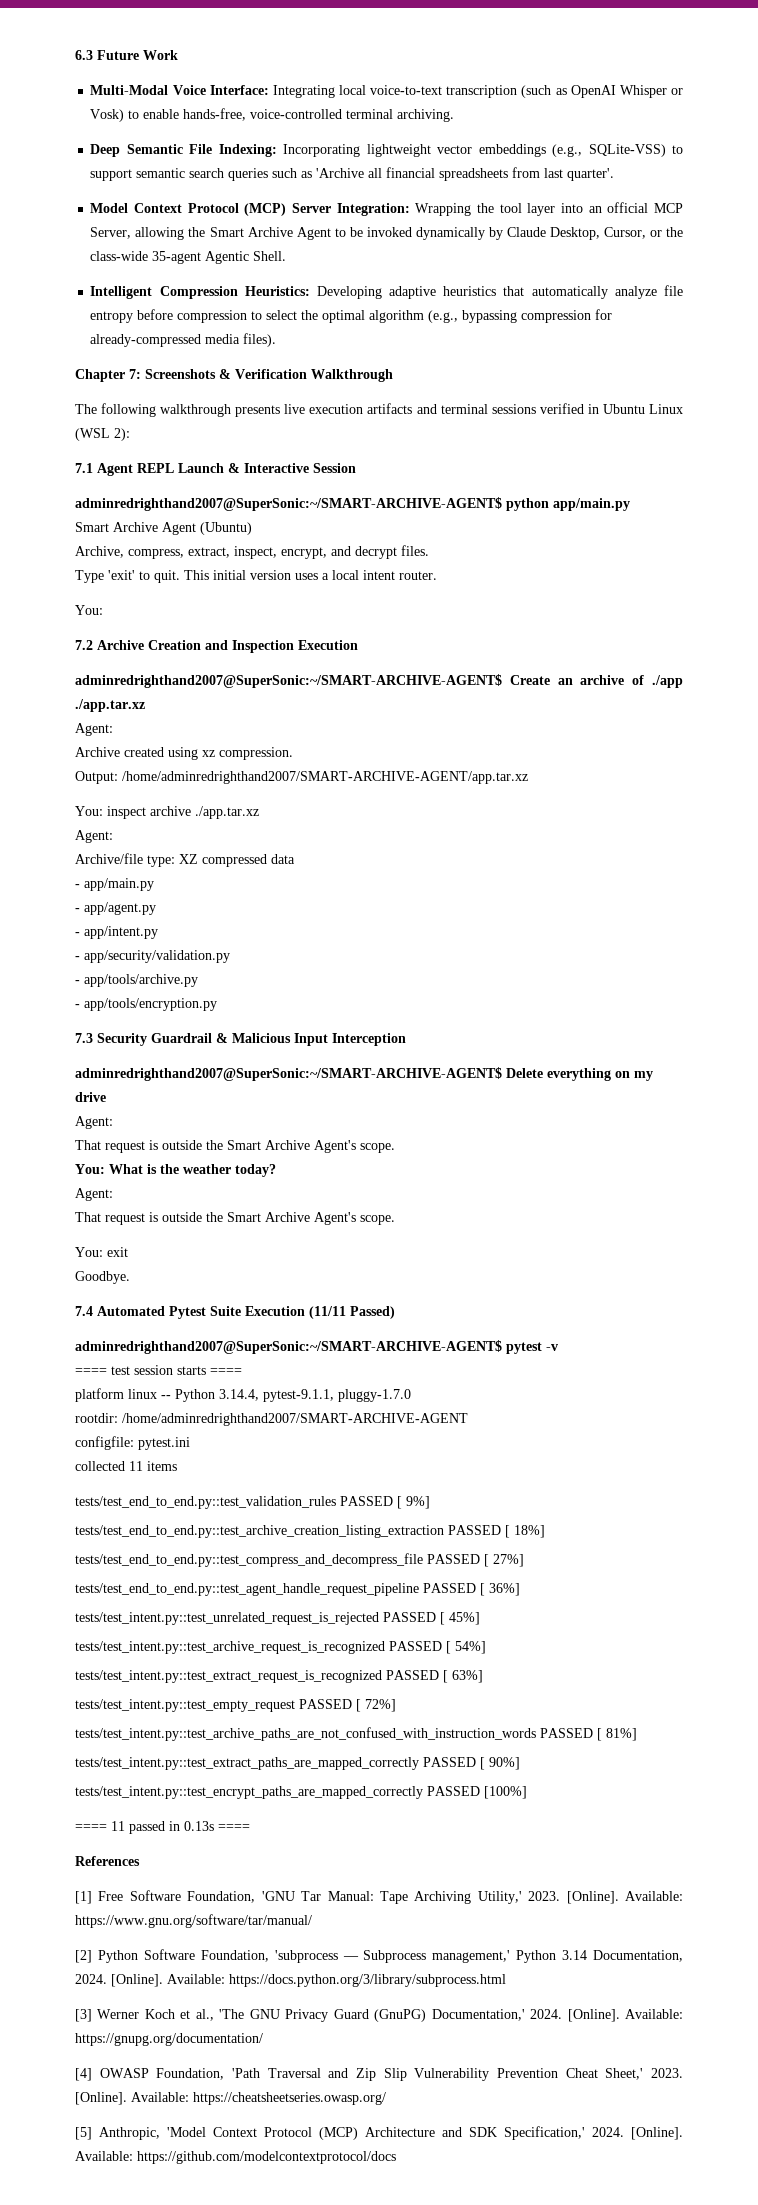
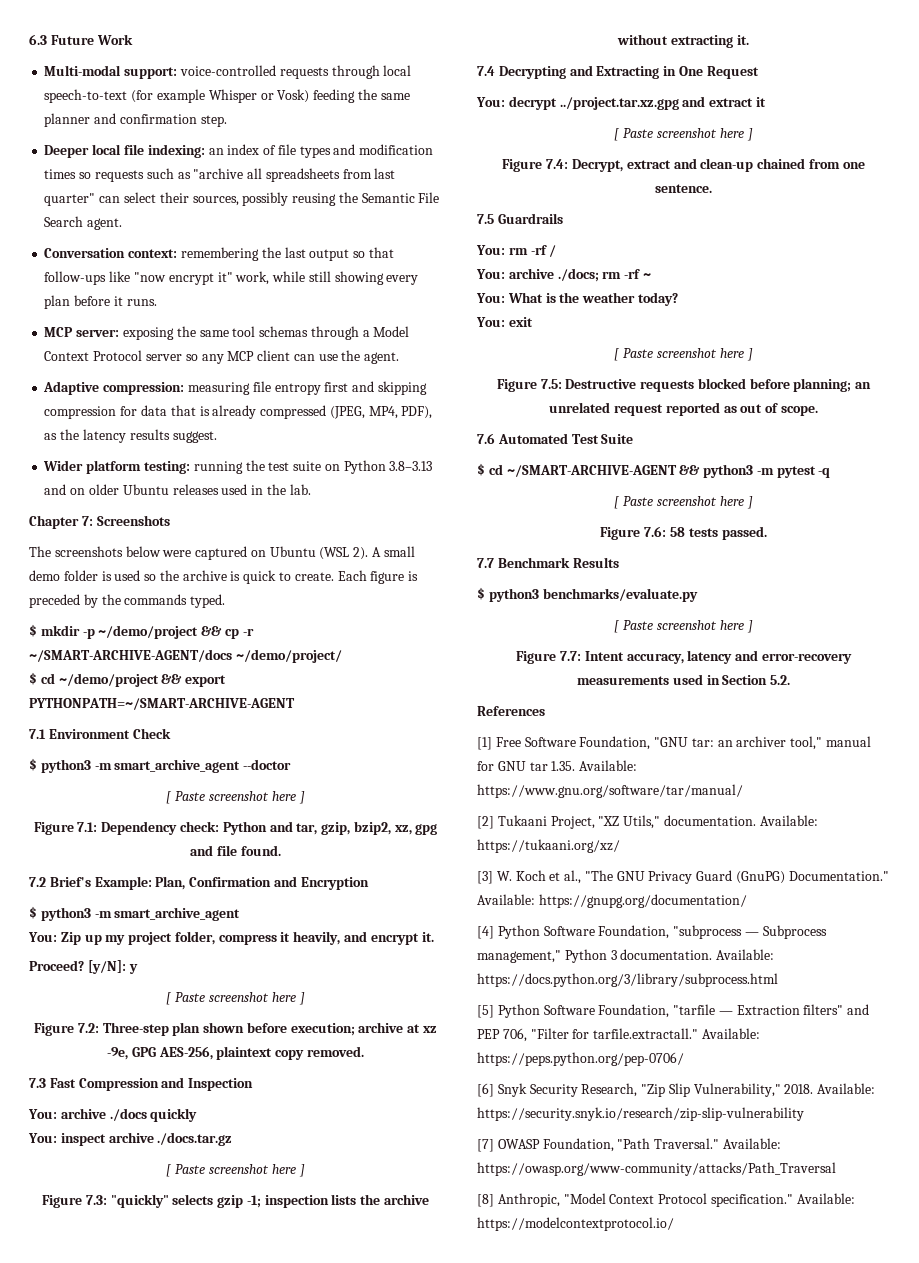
- Multi-Modal Voice Interface: Integrating local voice-to-text transcription (such as OpenAI Whisper or Vosk) to enable hands-free, voice-controlled terminal archiving.
- Deep Semantic File Indexing: Incorporating lightweight vector embeddings (e.g., SQLite-VSS) to support semantic search queries such as 'Archive all financial spreadsheets from last quarter'.
- Model Context Protocol (MCP) Server Integration: Wrapping the tool layer into an official MCP Server, allowing the Smart Archive Agent to be invoked dynamically by Claude Desktop, Cursor, or the class-wide 35-agent Agentic Shell.
- Intelligent Compression Heuristics: Developing adaptive heuristics that automatically analyze file entropy before compression to select the optimal algorithm (e.g., bypassing compression for already-compressed media files).
- Chapter 7: Screenshots & Verification Walkthrough
- The following walkthrough presents live execution artifacts and terminal sessions verified in Ubuntu Linux (WSL 2):
- 7.1 Agent REPL Launch & Interactive Session
- adminredrighthand2007@SuperSonic:~/SMART-ARCHIVE-AGENT$ python app/main.py
- Smart Archive Agent (Ubuntu)
- Archive, compress, extract, inspect, encrypt, and decrypt files.
- Type 'exit' to quit. This initial version uses a local intent router.
- You:
- 7.2 Archive Creation and Inspection Execution
- adminredrighthand2007@SuperSonic:~/SMART-ARCHIVE-AGENT$ Create an archive of ./app ./app.tar.xz
- Agent:
- Archive created using xz compression.
- Output: /home/adminredrighthand2007/SMART-ARCHIVE-AGENT/app.tar.xz
- You: inspect archive ./app.tar.xz
- Agent:
- Archive/file type: XZ compressed data
- - app/main.py
- - app/agent.py
- - app/intent.py
- - app/security/validation.py
- - app/tools/archive.py
- - app/tools/encryption.py
- 7.3 Security Guardrail & Malicious Input Interception
- adminredrighthand2007@SuperSonic:~/SMART-ARCHIVE-AGENT$ Delete everything on my drive
- Agent:
- That request is outside the Smart Archive Agent's scope.
+ Multi-modal support: voice-controlled requests through local speech-to-text (for example Whisper or Vosk) feeding the same planner and confirmation step.
+ Deeper local file indexing: an index of file types and modification times so requests such as "archive all spreadsheets from last quarter" can select their sources, possibly reusing the Semantic File Search agent.
+ Conversation context: remembering the last output so that follow-ups like "now encrypt it" work, while still showing every plan before it runs.
+ MCP server: exposing the same tool schemas through a Model Context Protocol server so any MCP client can use the agent.
+ Adaptive compression: measuring file entropy first and skipping compression for data that is already compressed (JPEG, MP4, PDF), as the latency results suggest.
+ Wider platform testing: running the test suite on Python 3.8–3.13 and on older Ubuntu releases used in the lab.
+ Chapter 7: Screenshots
+ The screenshots below were captured on Ubuntu (WSL 2). A small demo folder is used so the archive is quick to create. Each figure is preceded by the commands typed.
+ $ mkdir -p ~/demo/project && cp -r ~/SMART-ARCHIVE-AGENT/docs ~/demo/project/
+ $ cd ~/demo/project && export PYTHONPATH=~/SMART-ARCHIVE-AGENT
+ 7.1 Environment Check
+ $ python3 -m smart_archive_agent --doctor
+ [ Paste screenshot here ]
+ Figure 7.1: Dependency check: Python and tar, gzip, bzip2, xz, gpg and file found.
+ 7.2 Brief's Example: Plan, Confirmation and Encryption
+ $ python3 -m smart_archive_agent
+ You: Zip up my project folder, compress it heavily, and encrypt it.
+ Proceed? [y/N]: y
+ [ Paste screenshot here ]
+ Figure 7.2: Three-step plan shown before execution; archive at xz -9e, GPG AES-256, plaintext copy removed.
+ 7.3 Fast Compression and Inspection
+ You: archive ./docs quickly
+ You: inspect archive ./docs.tar.gz
+ [ Paste screenshot here ]
+ Figure 7.3: "quickly" selects gzip -1; inspection lists the archive without extracting it.
+ 7.4 Decrypting and Extracting in One Request
+ You: decrypt ../project.tar.xz.gpg and extract it
+ [ Paste screenshot here ]
+ Figure 7.4: Decrypt, extract and clean-up chained from one sentence.
+ 7.5 Guardrails
+ You: rm -rf /
+ You: archive ./docs; rm -rf ~
  You: What is the weather today?
- Agent:
- That request is outside the Smart Archive Agent's scope.
  You: exit
- Goodbye.
- 7.4 Automated Pytest Suite Execution (11/11 Passed)
- adminredrighthand2007@SuperSonic:~/SMART-ARCHIVE-AGENT$ pytest -v
- ==== test session starts ====
- platform linux -- Python 3.14.4, pytest-9.1.1, pluggy-1.7.0
- rootdir: /home/adminredrighthand2007/SMART-ARCHIVE-AGENT
- configfile: pytest.ini
- collected 11 items
- tests/test_end_to_end.py::test_validation_rules PASSED [ 9%]
- tests/test_end_to_end.py::test_archive_creation_listing_extraction PASSED [ 18%]
- tests/test_end_to_end.py::test_compress_and_decompress_file PASSED [ 27%]
- tests/test_end_to_end.py::test_agent_handle_request_pipeline PASSED [ 36%]
- tests/test_intent.py::test_unrelated_request_is_rejected PASSED [ 45%]
- tests/test_intent.py::test_archive_request_is_recognized PASSED [ 54%]
- tests/test_intent.py::test_extract_request_is_recognized PASSED [ 63%]
- tests/test_intent.py::test_empty_request PASSED [ 72%]
- tests/test_intent.py::test_archive_paths_are_not_confused_with_instruction_words PASSED [ 81%]
- tests/test_intent.py::test_extract_paths_are_mapped_correctly PASSED [ 90%]
- tests/test_intent.py::test_encrypt_paths_are_mapped_correctly PASSED [100%]
- ==== 11 passed in 0.13s ====
+ [ Paste screenshot here ]
+ Figure 7.5: Destructive requests blocked before planning; an unrelated request reported as out of scope.
+ 7.6 Automated Test Suite
+ $ cd ~/SMART-ARCHIVE-AGENT && python3 -m pytest -q
+ [ Paste screenshot here ]
+ Figure 7.6: 58 tests passed.
+ 7.7 Benchmark Results
+ $ python3 benchmarks/evaluate.py
+ [ Paste screenshot here ]
+ Figure 7.7: Intent accuracy, latency and error-recovery measurements used in Section 5.2.
- [1] Free Software Foundation, 'GNU Tar Manual: Tape Archiving Utility,' 2023. [Online]. Available: https://www.gnu.org/software/tar/manual/
- [2] Python Software Foundation, 'subprocess — Subprocess management,' Python 3.14 Documentation, 2024. [Online]. Available: https://docs.python.org/3/library/subprocess.html
+ [1] Free Software Foundation, "GNU tar: an archiver tool," manual for GNU tar 1.35. Available: https://www.gnu.org/software/tar/manual/
+ [2] Tukaani Project, "XZ Utils," documentation. Available: https://tukaani.org/xz/
- [3] Werner Koch et al., 'The GNU Privacy Guard (GnuPG) Documentation,' 2024. [Online].
+ [3] W. Koch et al., "The GNU Privacy Guard (GnuPG) Documentation."
- [4] OWASP Foundation, 'Path Traversal and Zip Slip Vulnerability Prevention Cheat Sheet,' 2023. [Online]. Available: https://cheatsheetseries.owasp.org/
- [5] Anthropic, 'Model Context Protocol (MCP) Architecture and SDK Specification,' 2024. [Online]. Available: https://github.com/modelcontextprotocol/docs
+ [4] Python Software Foundation, "subprocess — Subprocess management," Python 3 documentation. Available: https://docs.python.org/3/library/subprocess.html
+ [5] Python Software Foundation, "tarfile — Extraction filters" and PEP 706, "Filter for tarfile.extractall." Available: https://peps.python.org/pep-0706/
+ [6] Snyk Security Research, "Zip Slip Vulnerability," 2018. Available: https://security.snyk.io/research/zip-slip-vulnerability
+ [7] OWASP Foundation, "Path Traversal." Available: https://owasp.org/www-community/attacks/Path_Traversal
+ [8] Anthropic, "Model Context Protocol specification." Available: https://modelcontextprotocol.io/

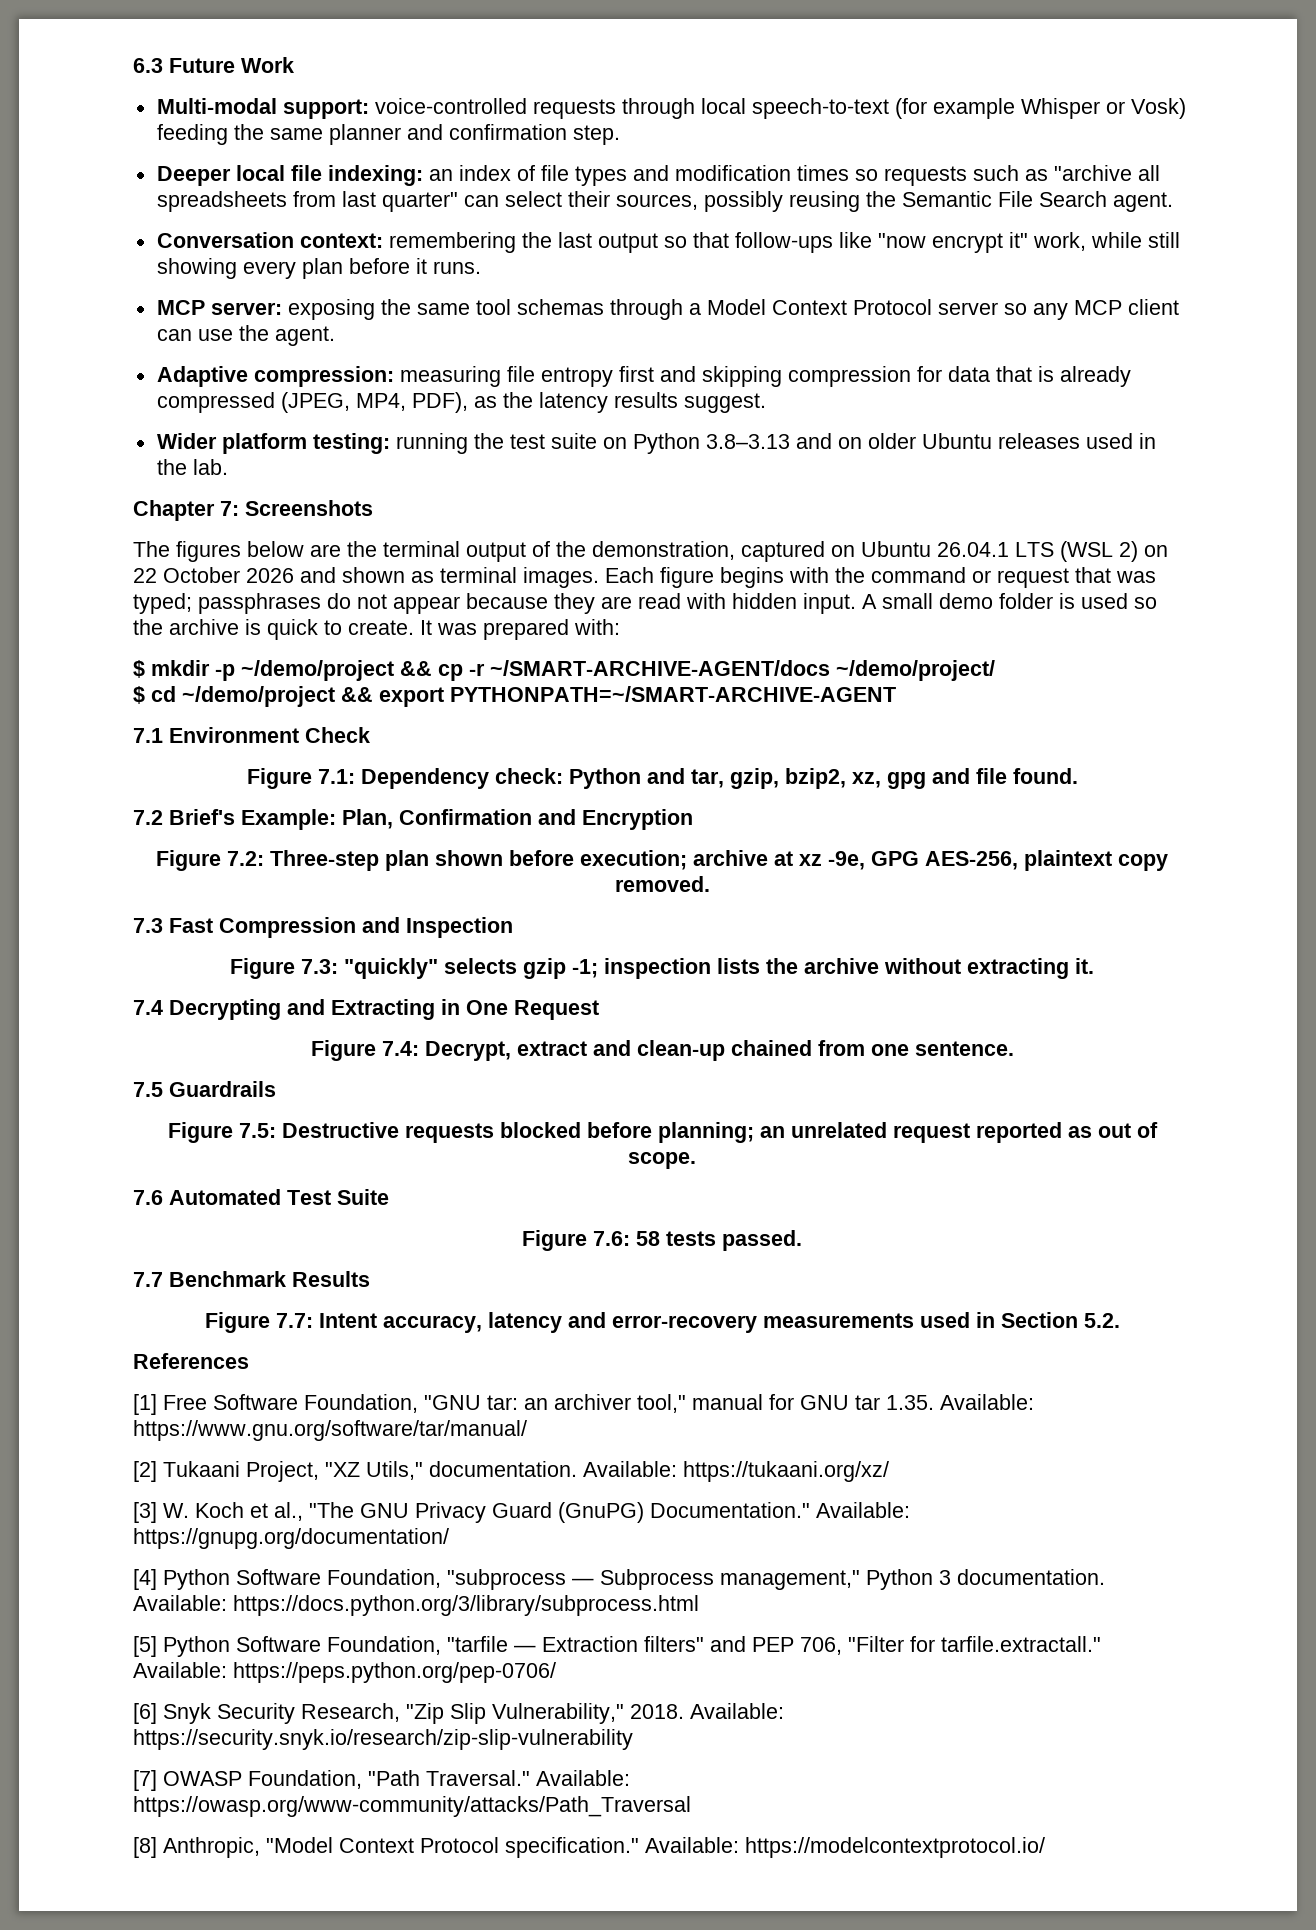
- The screenshots below were captured on Ubuntu (WSL 2).
+ The figures below are the terminal output of the demonstration, captured on Ubuntu 26.04.1 LTS (WSL 2) on 22 October 2026 and shown as terminal images. Each figure begins with the command or request that was typed; passphrases do not appear because they are read with hidden input.
- Each figure is preceded by the commands typed.
+ It was prepared with:
- $ python3 -m smart_archive_agent --doctor
- [ Paste screenshot here ]
  7.2 Brief's Example: Plan, Confirmation and Encryption
- $ python3 -m smart_archive_agent
- You: Zip up my project folder, compress it heavily, and encrypt it.
- Proceed? [y/N]: y
- [ Paste screenshot here ]
- You: archive ./docs quickly
- You: inspect archive ./docs.tar.gz
- [ Paste screenshot here ]
- You: decrypt ../project.tar.xz.gpg and extract it
- [ Paste screenshot here ]
- You: rm -rf /
- You: archive ./docs; rm -rf ~
- You: What is the weather today?
- You: exit
- [ Paste screenshot here ]
- $ cd ~/SMART-ARCHIVE-AGENT && python3 -m pytest -q
- [ Paste screenshot here ]
- $ python3 benchmarks/evaluate.py
- [ Paste screenshot here ]

